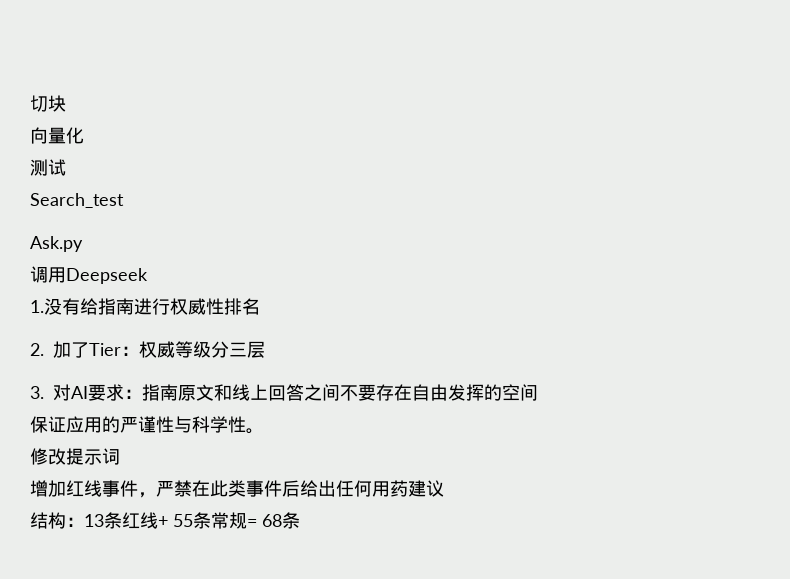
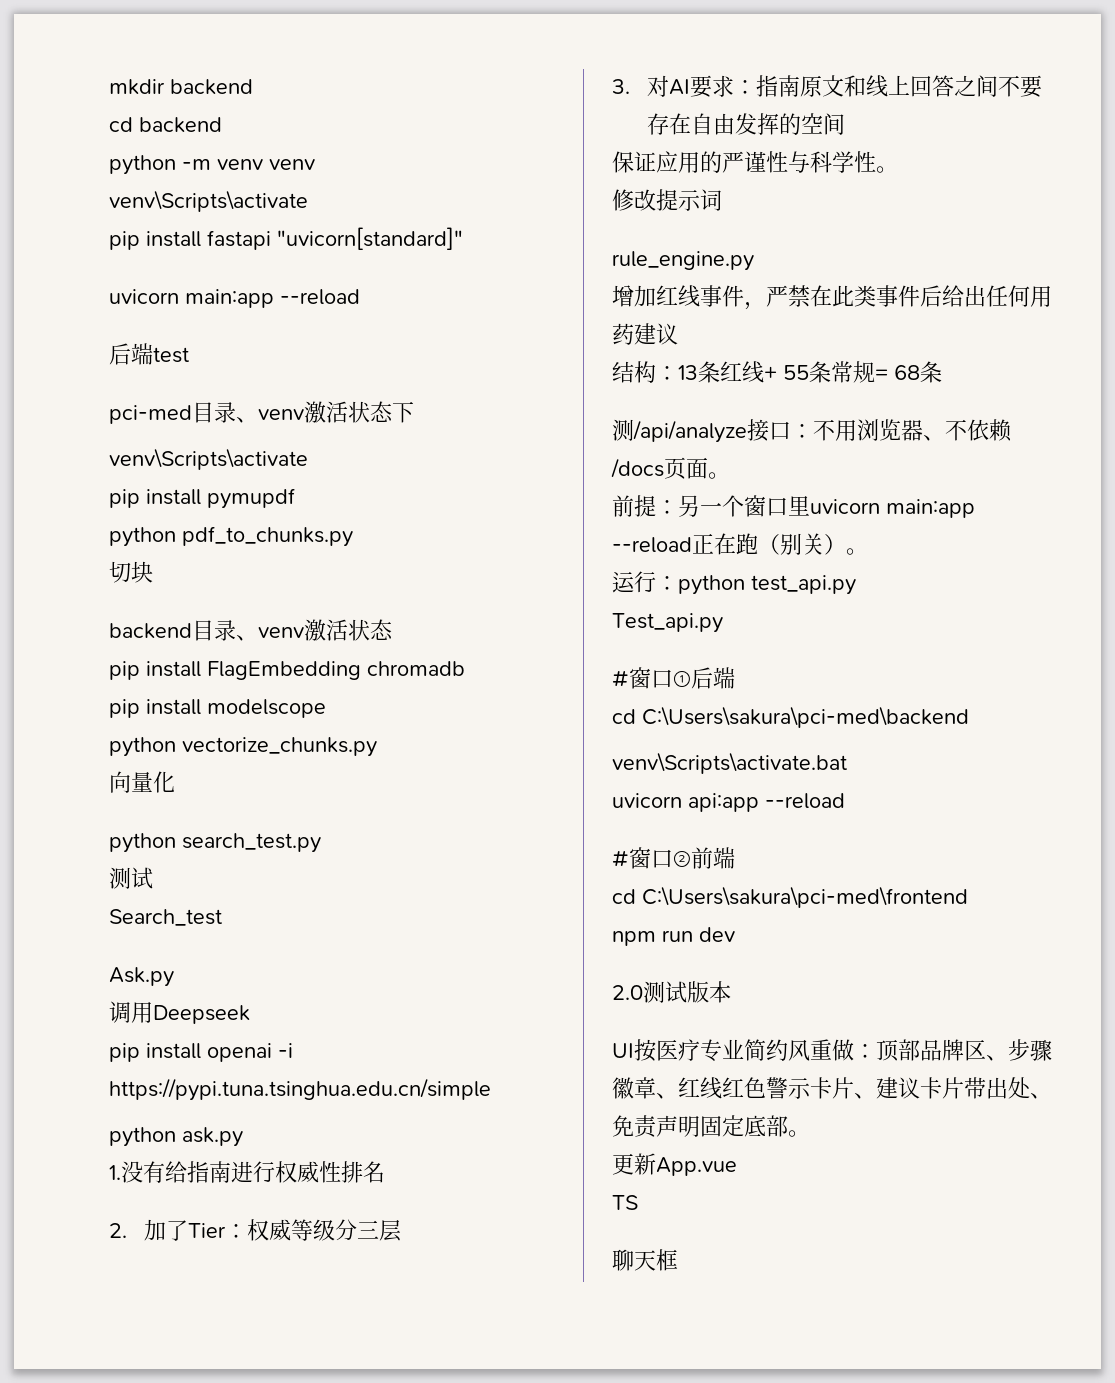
+ mkdir backend
+ cd backend
+ python -m venv venv
+ venv\Scripts\activate
+ pip install fastapi "uvicorn[standard]"
+ uvicorn main:app --reload
+ 后端test
+ pci-med目录、venv激活状态下
+ venv\Scripts\activate
+ pip install pymupdf
+ python pdf_to_chunks.py
  切块
+ backend目录、venv激活状态
+ pip install FlagEmbedding chromadb
+ pip install modelscope
+ python vectorize_chunks.py
+ python search_test.py
+ pip install openai -i https://pypi.tuna.tsinghua.edu.cn/simple
+ python ask.py
+ rule_engine.py
+ 测/api/analyze接口：不用浏览器、不依赖/docs页面。
+ 前提：另一个窗口里uvicorn main:app --reload正在跑（别关）。
+ 运行：python test_api.py
+ Test_api.py
+ #窗口①后端
+ cd C:\Users\sakura\pci-med\backend
+ venv\Scripts\activate.bat
+ uvicorn api:app --reload
+ #窗口②前端
+ cd C:\Users\sakura\pci-med\frontend
+ npm run dev
+ 2.0测试版本
+ UI按医疗专业简约风重做：顶部品牌区、步骤徽章、红线红色警示卡片、建议卡片带出处、免责声明固定底部。
+ 更新App.vue
+ TS
+ 聊天框

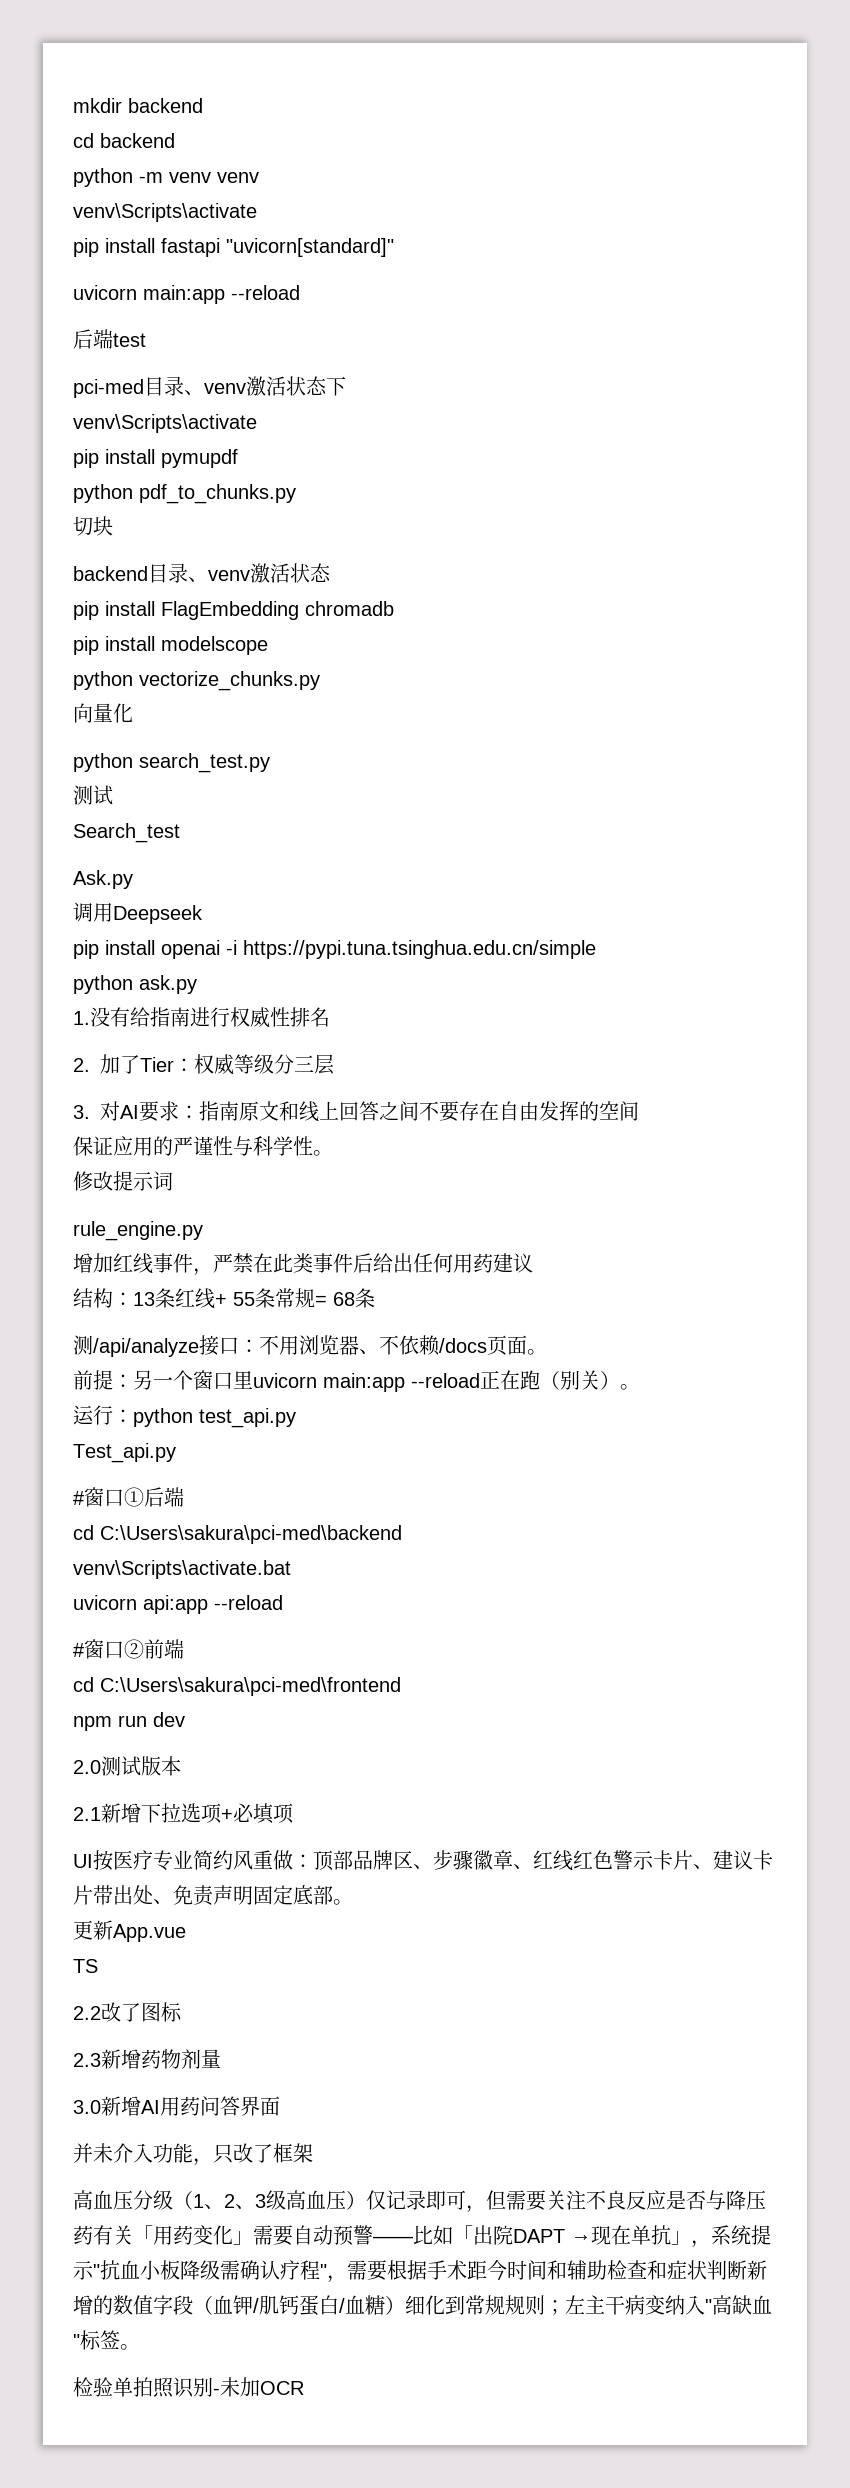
+ 2.1新增下拉选项+必填项
- 聊天框
+ 2.2改了图标
+ 2.3新增药物剂量
+ 3.0新增AI用药问答界面
+ 并未介入功能，只改了框架
+ 高血压分级（1、2、3级高血压）仅记录即可，但需要关注不良反应是否与降压药有关「用药变化」需要自动预警——比如「出院DAPT →现在单抗」，系统提示"抗血小板降级需确认疗程"，需要根据手术距今时间和辅助检查和症状判断新增的数值字段（血钾/肌钙蛋白/血糖）细化到常规规则；左主干病变纳入"高缺血"标签。
+ 检验单拍照识别-未加OCR

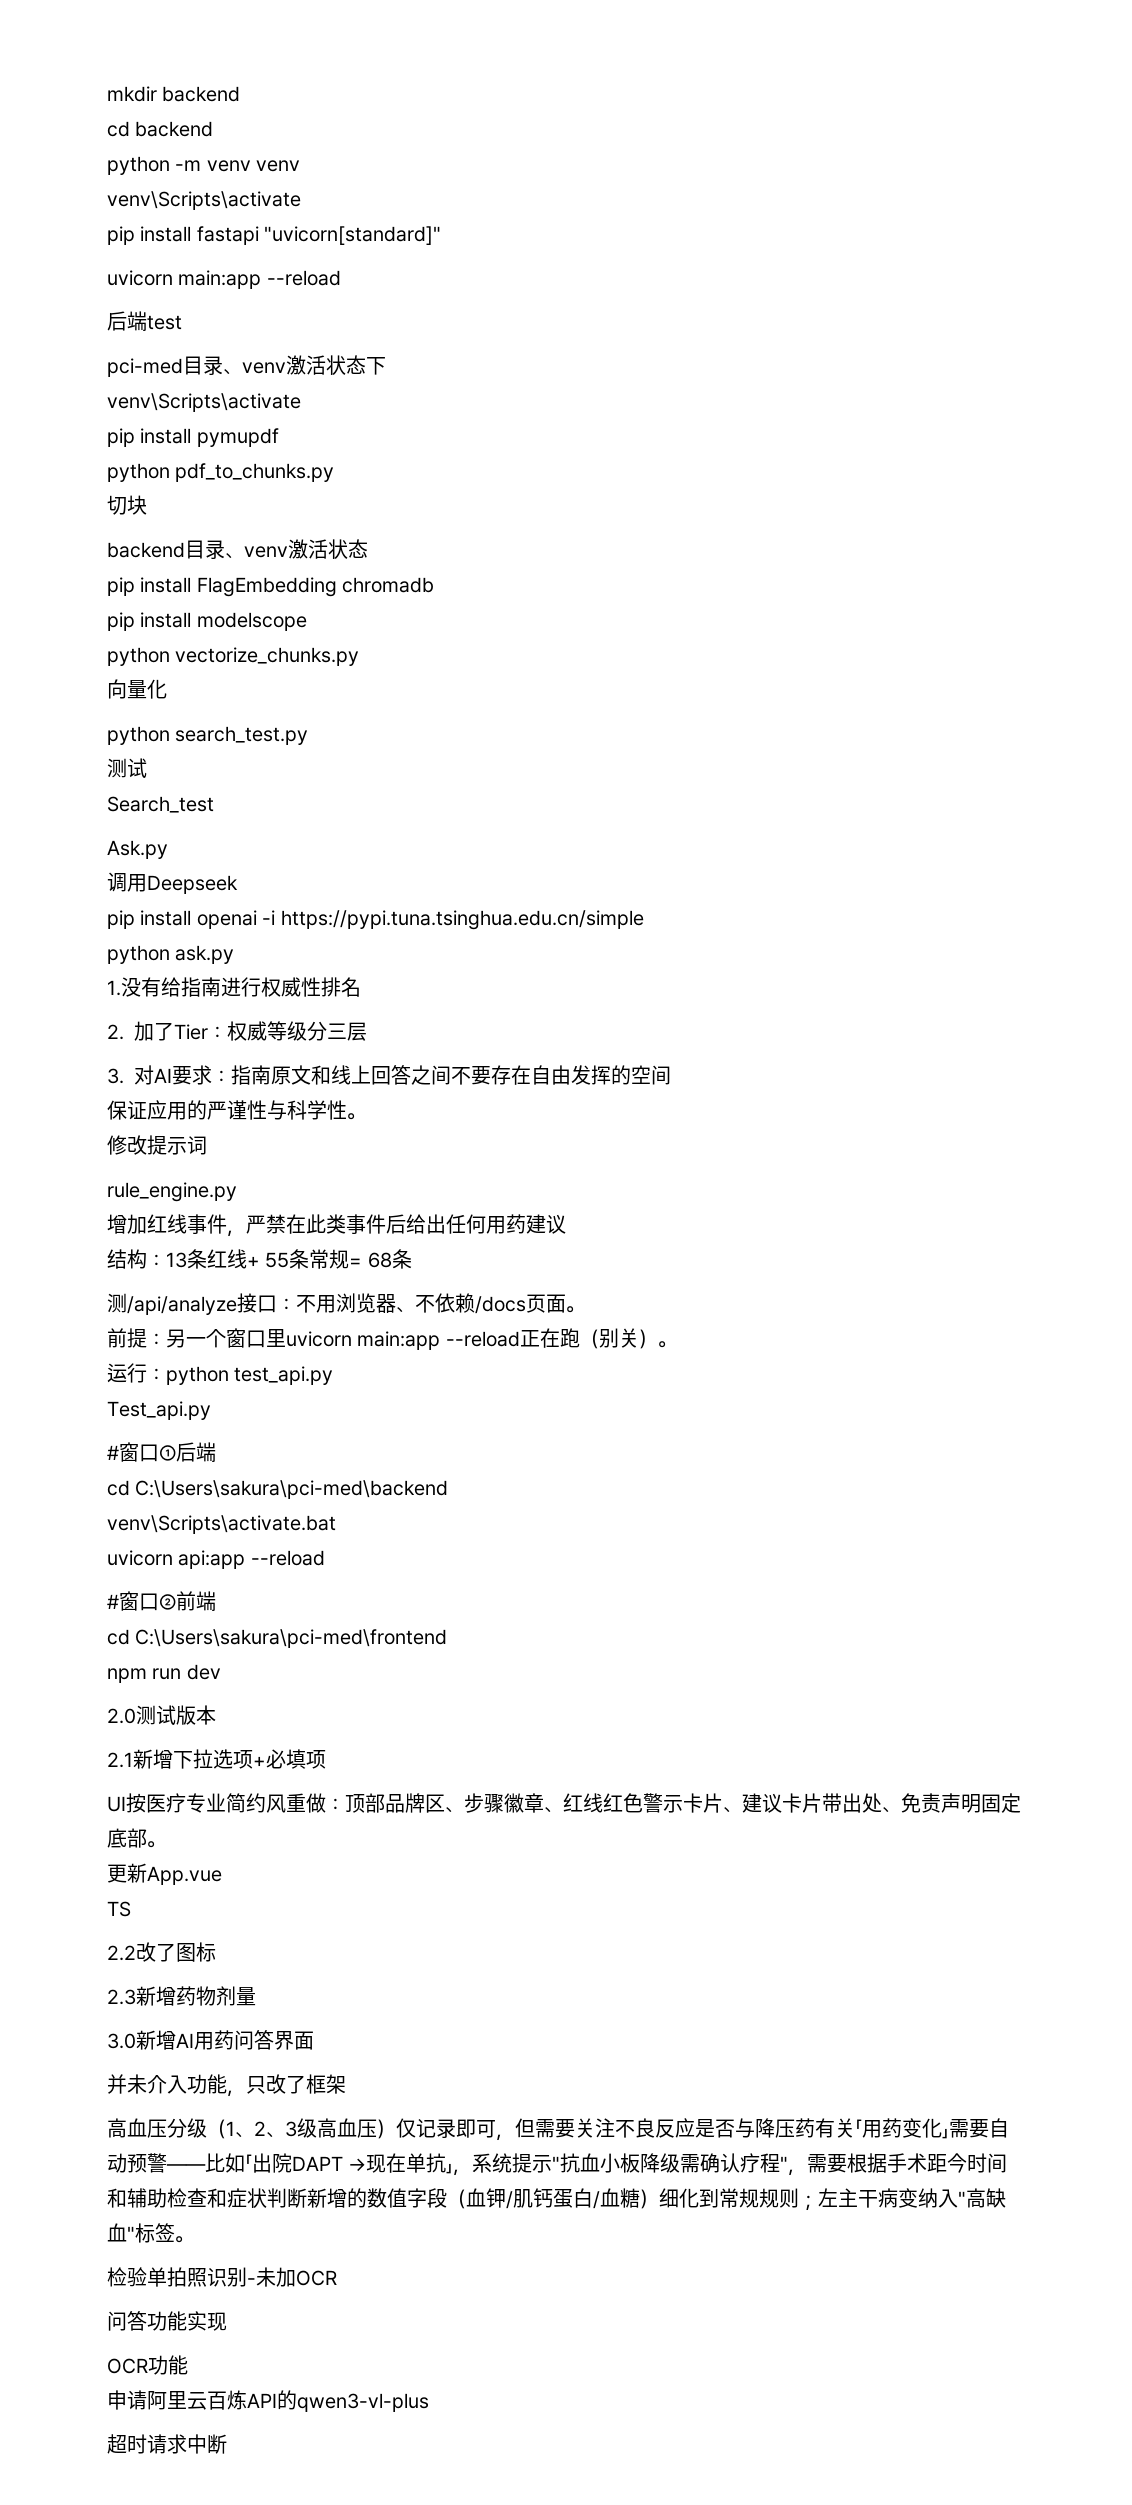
+ 问答功能实现
+ OCR功能
+ 申请阿里云百炼API的qwen3-vl-plus
+ 超时请求中断

